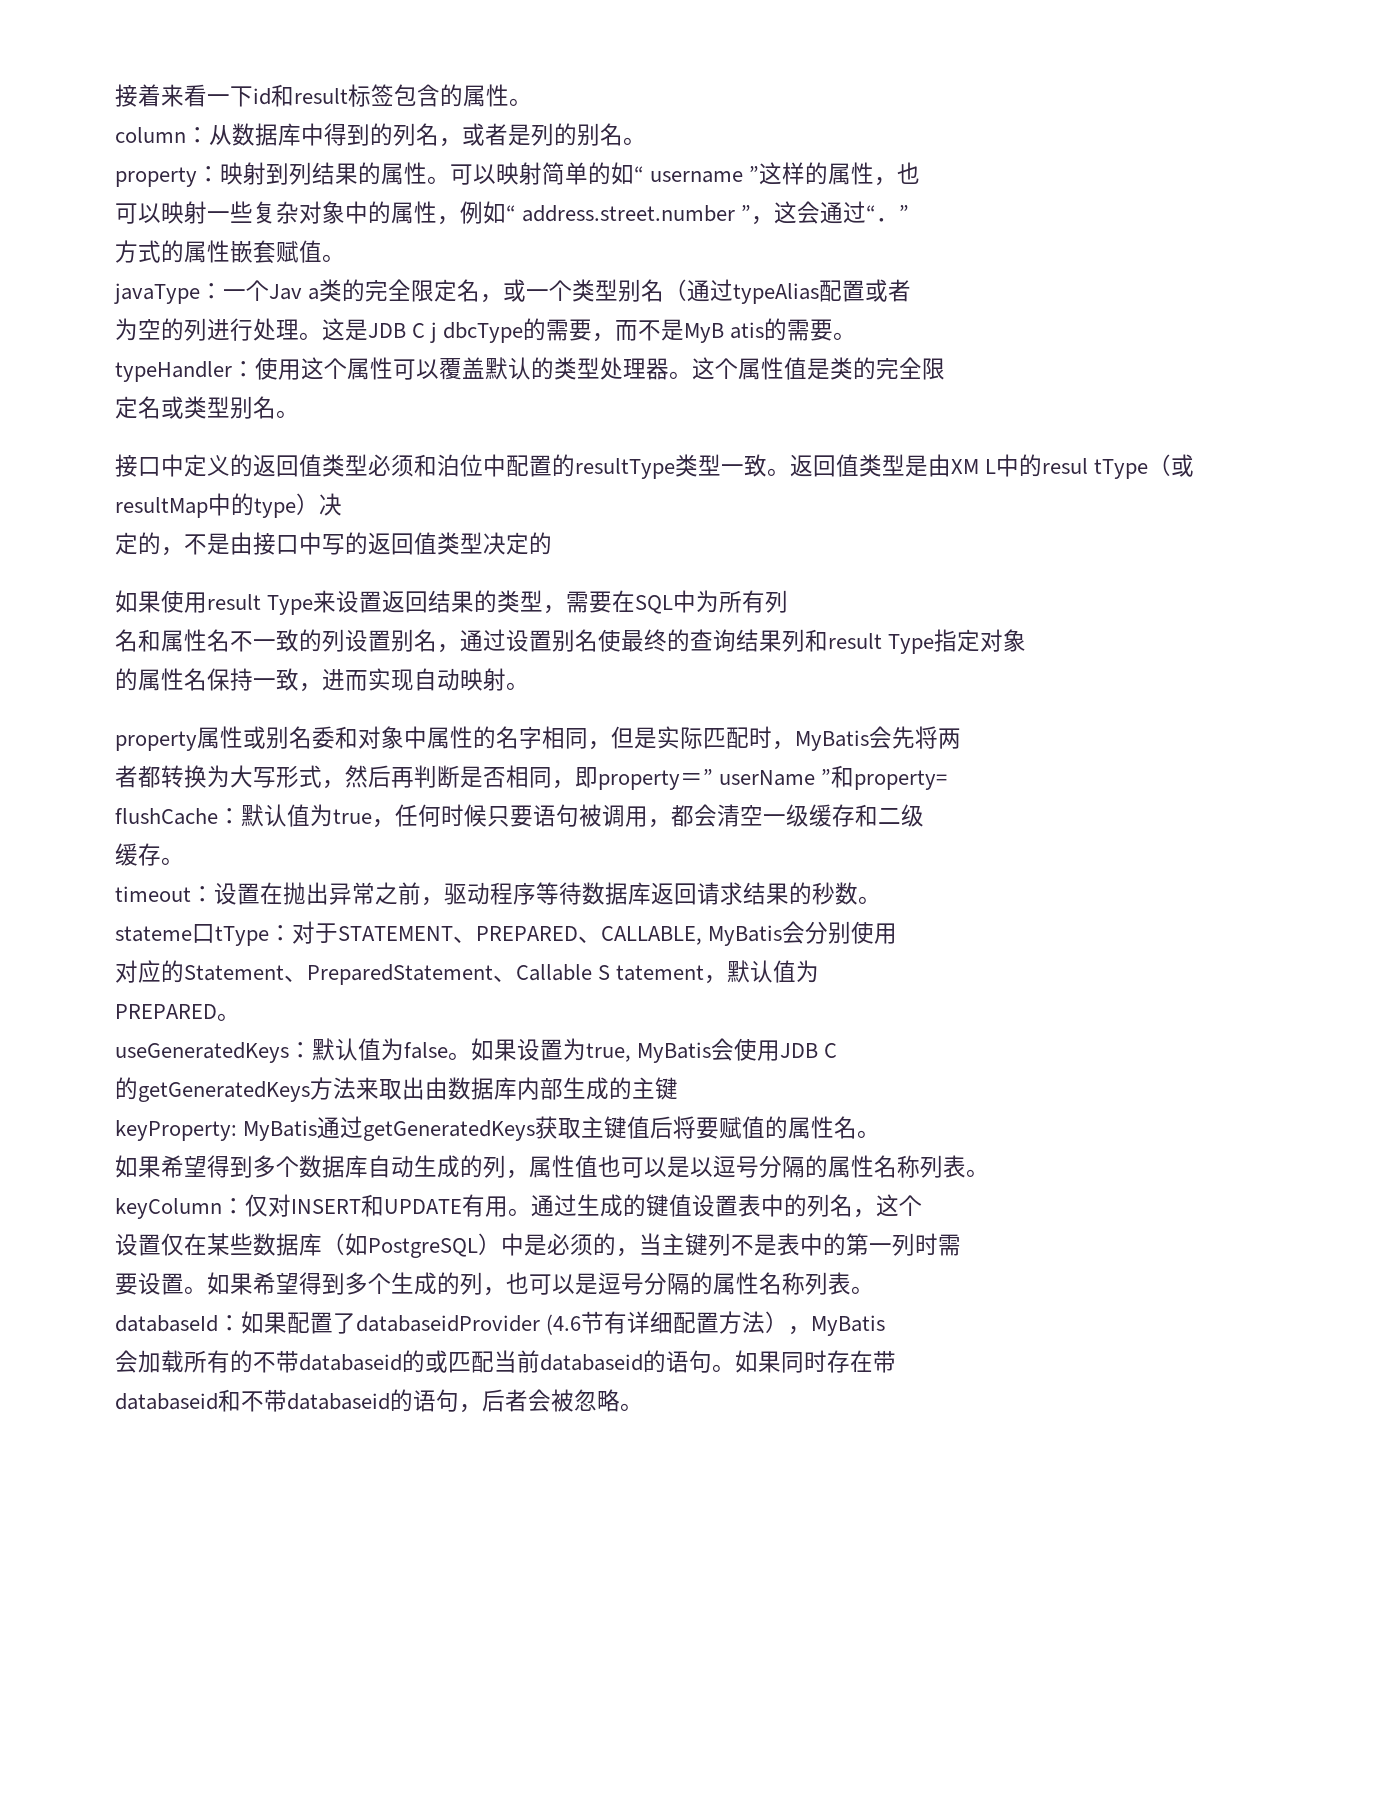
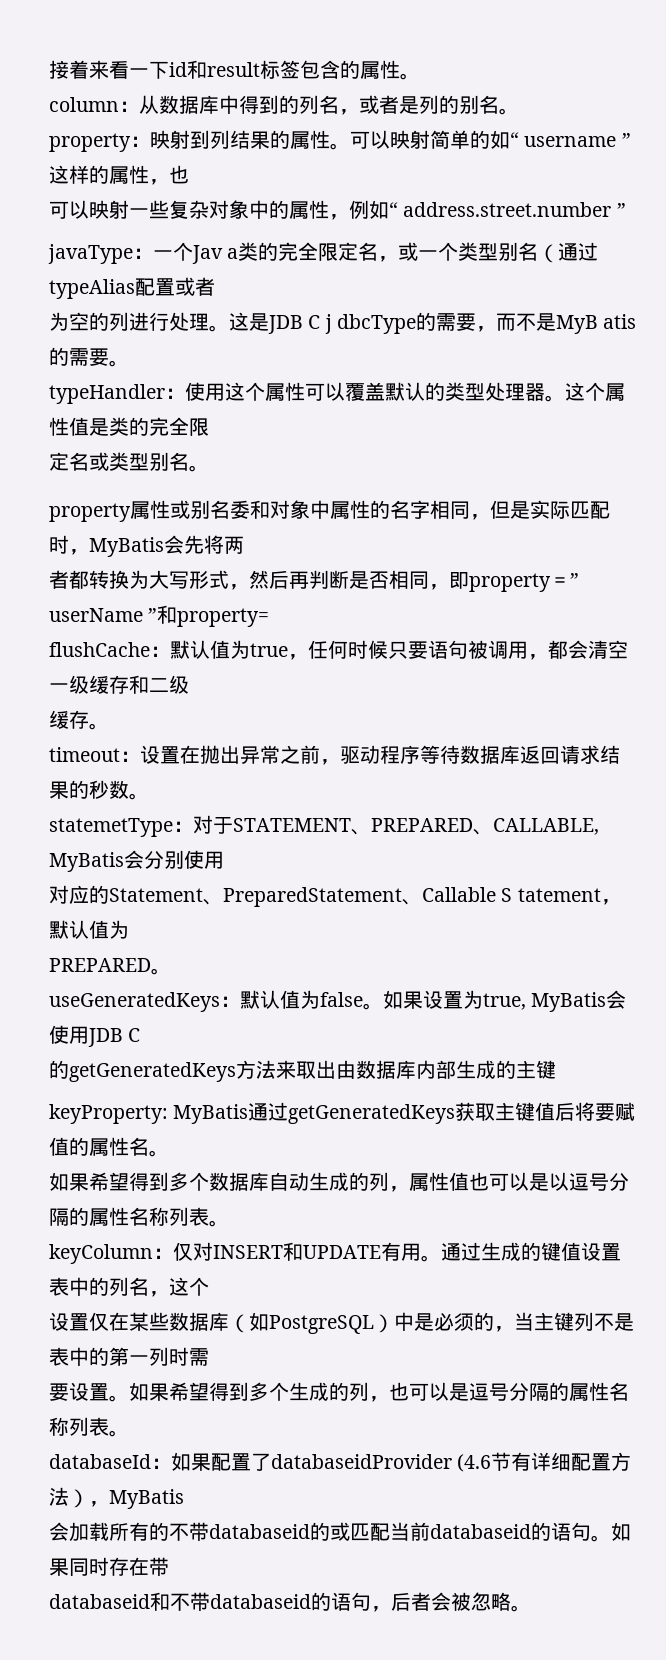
- 可以映射一些复杂对象中的属性，例如“ address.street.number ”，这会通过“．”
- 方式的属性嵌套赋值。
+ 可以映射一些复杂对象中的属性，例如“ address.street.number ”
- 接口中定义的返回值类型必须和泊位中配置的resultType类型一致。返回值类型是由XM L中的resul tType（或resultMap中的type）决
- 定的，不是由接口中写的返回值类型决定的
- 如果使用result Type来设置返回结果的类型，需要在SQL中为所有列
- 名和属性名不一致的列设置别名，通过设置别名使最终的查询结果列和result Type指定对象
- 的属性名保持一致，进而实现自动映射。
- stateme口tType：对于STATEMENT、PREPARED、CALLABLE, MyBatis会分别使用
+ statemetType：对于STATEMENT、PREPARED、CALLABLE, MyBatis会分别使用

